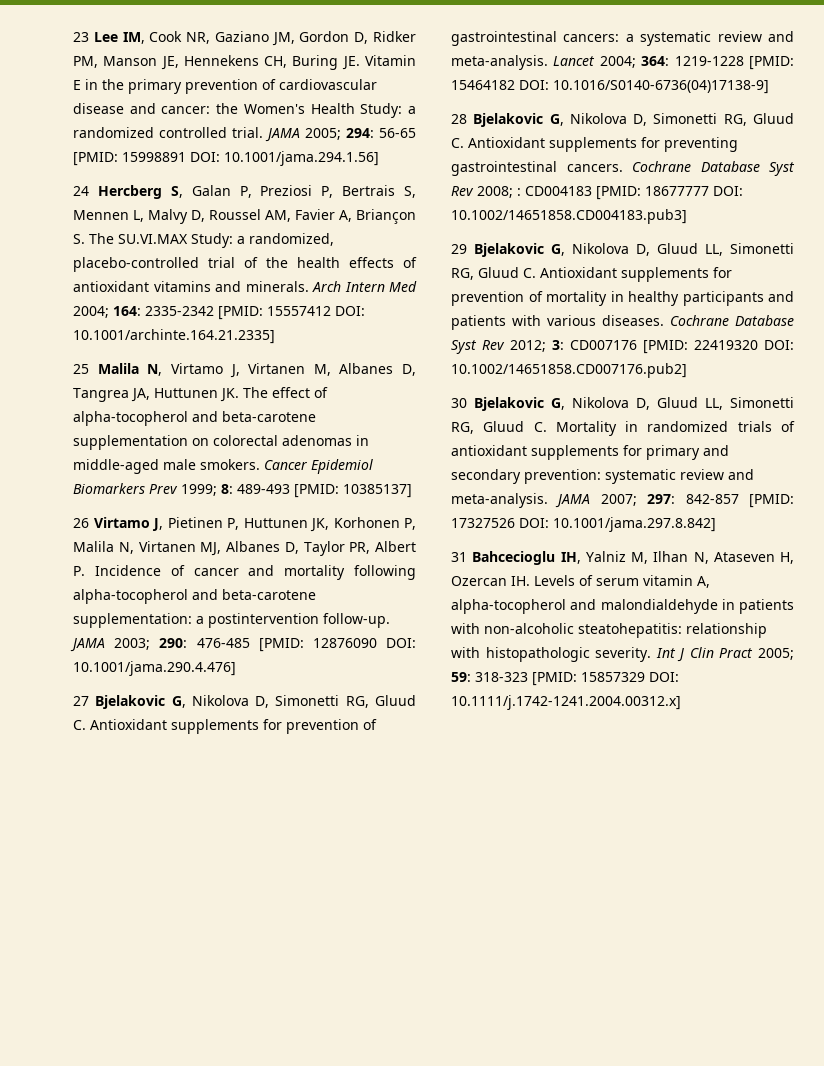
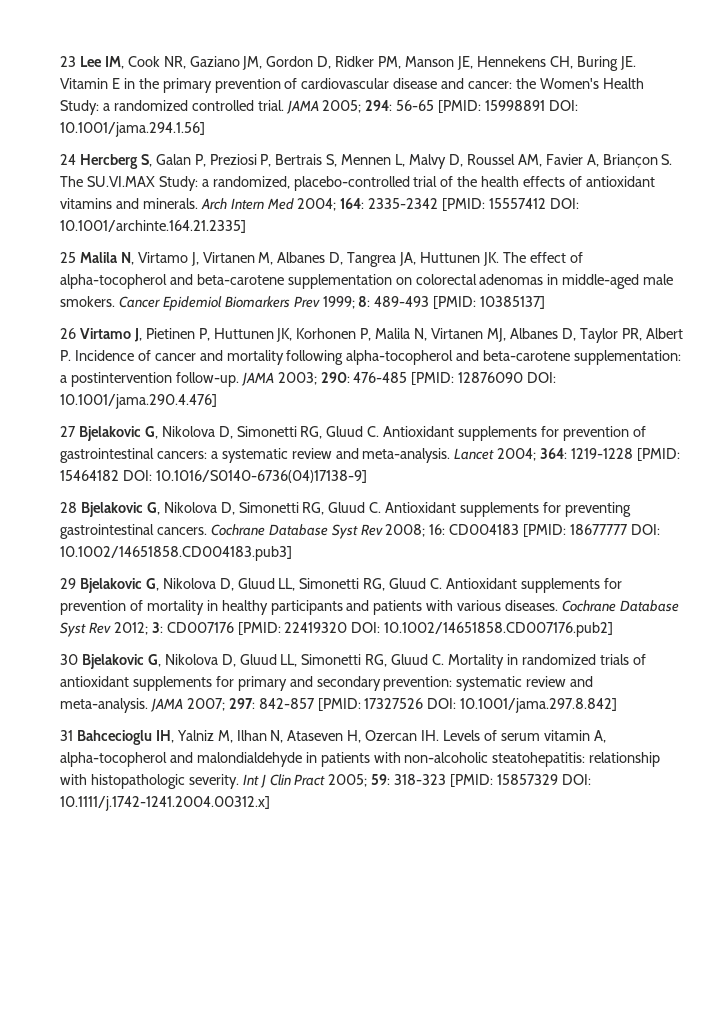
- Cochrane Database Syst Rev 2008; : CD004183 [PMID: 18677777 DOI: 10.1002/14651858.CD004183.pub3]
+ Cochrane Database Syst Rev 2008; 16: CD004183 [PMID: 18677777 DOI: 10.1002/14651858.CD004183.pub3]

